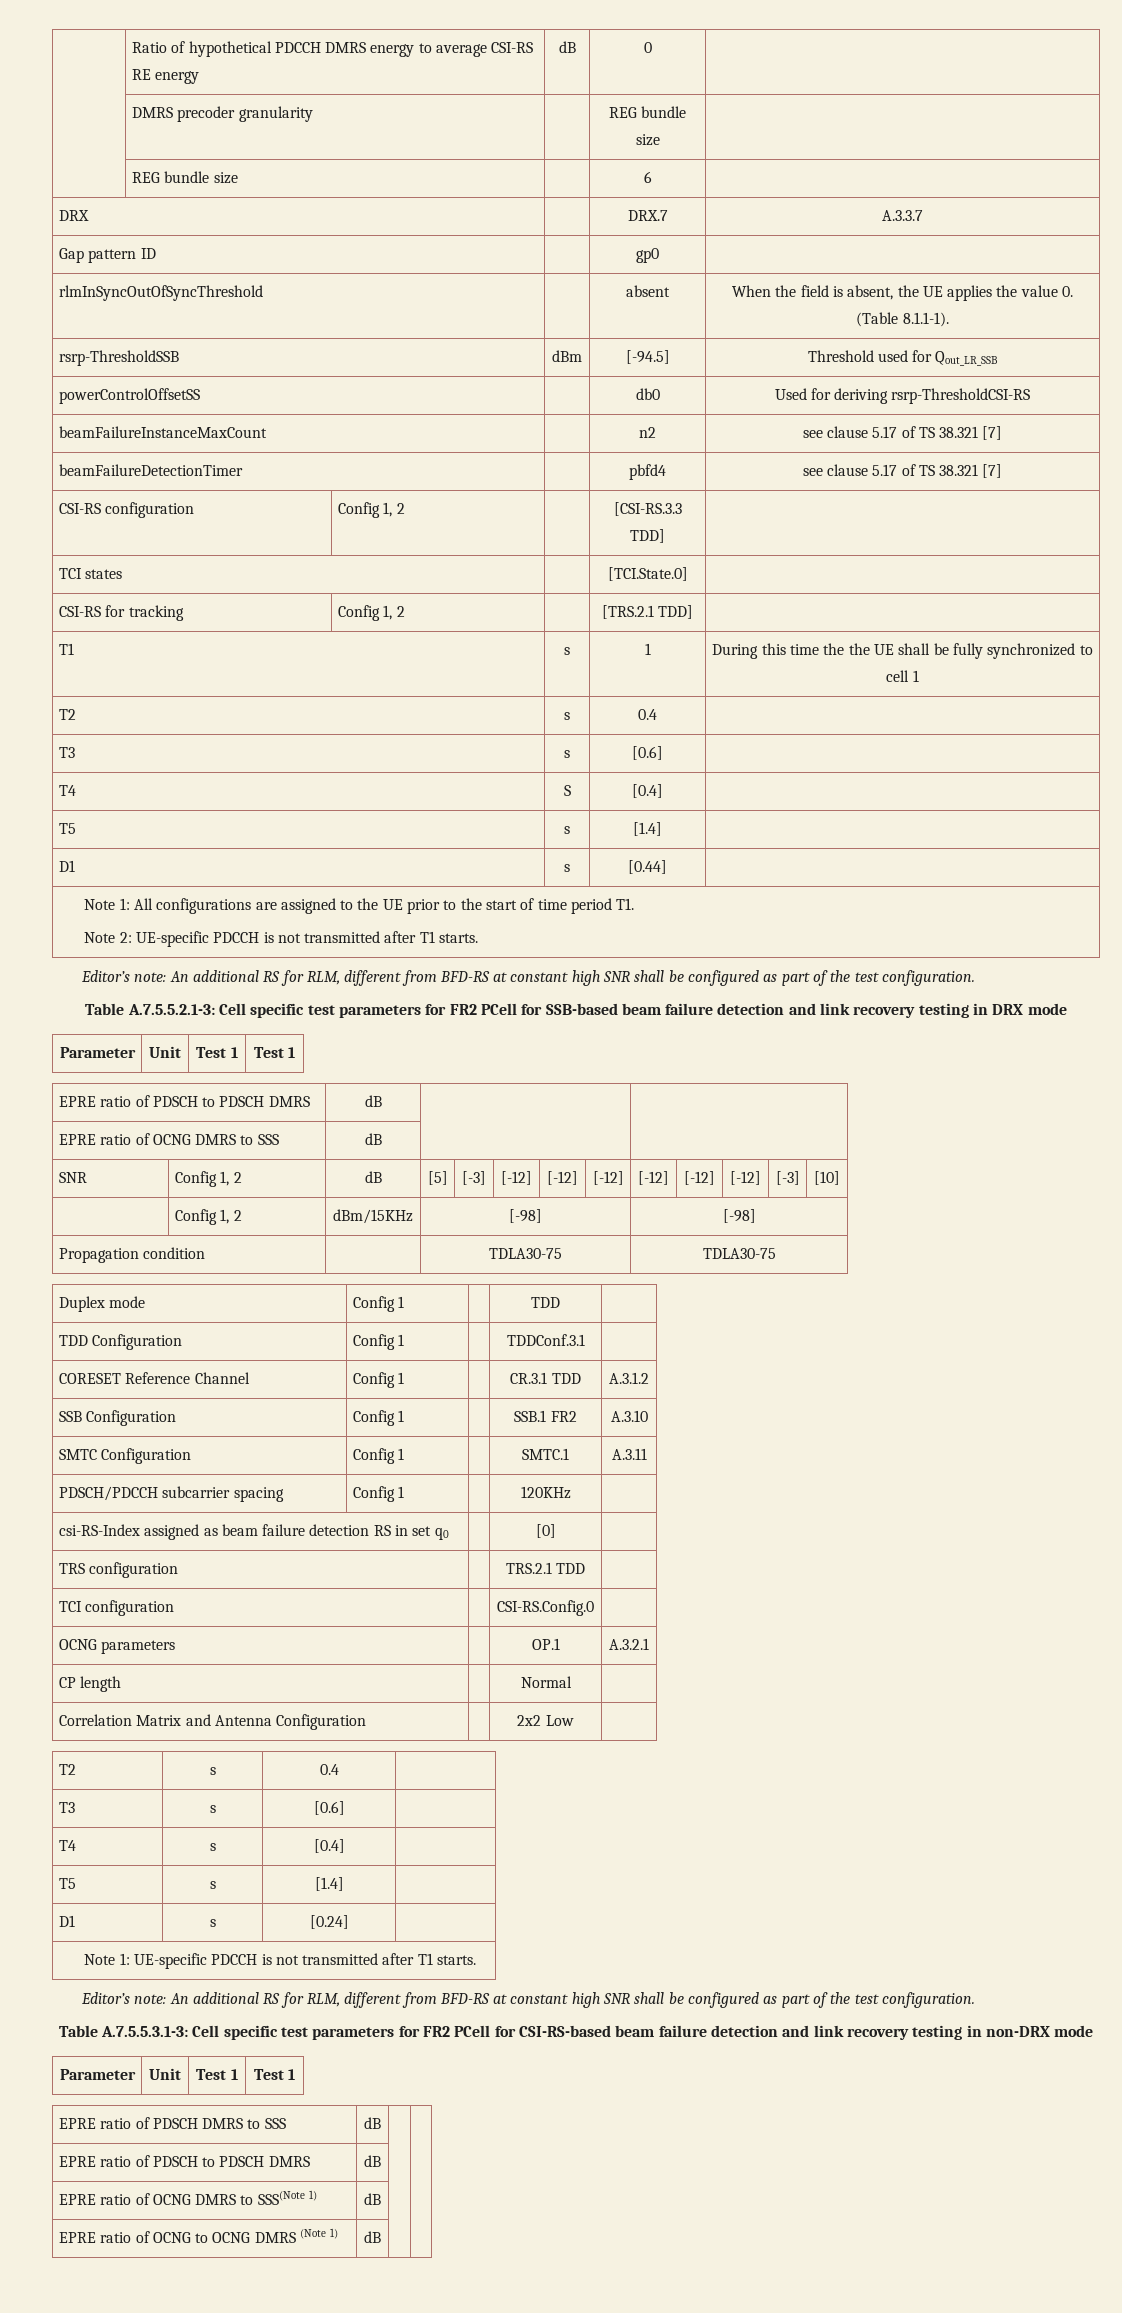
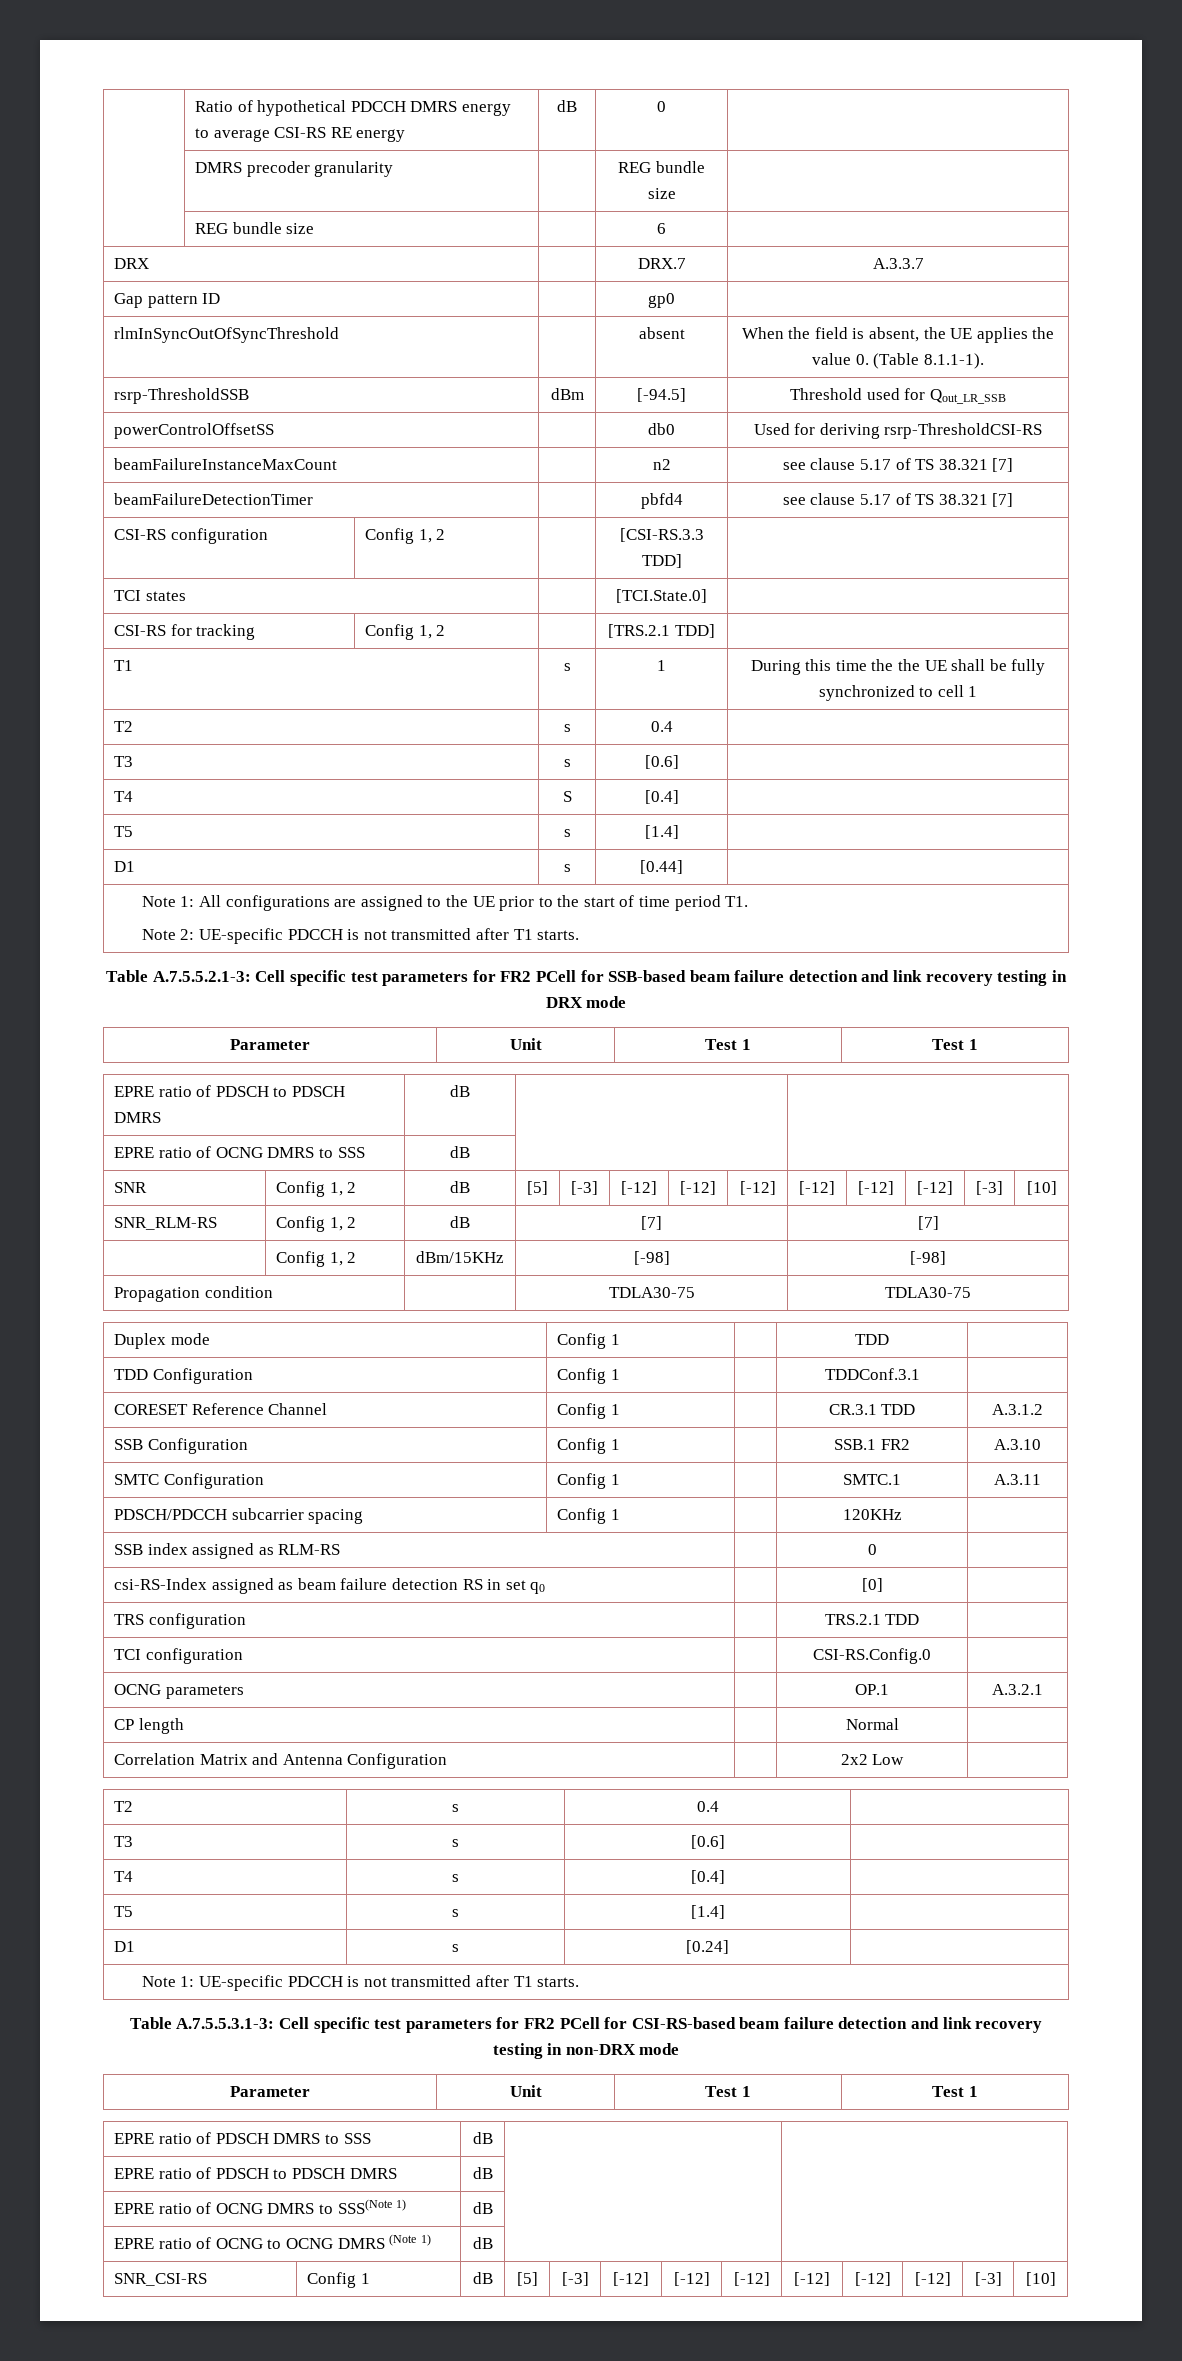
  Note 1: All configurations are assigned to the UE prior to the start of time period T1.
  Note 2: UE-specific PDCCH is not transmitted after T1 starts.
- Editor’s note: An additional RS for RLM, different from BFD-RS at constant high SNR shall be configured as part of the test configuration.
+ SNR_RLM-RS | Config 1, 2 | dB | [7] | [7]
+ SSB index assigned as RLM-RS | | 0 |
  Note 1: UE-specific PDCCH is not transmitted after T1 starts.
- Editor’s note: An additional RS for RLM, different from BFD-RS at constant high SNR shall be configured as part of the test configuration.
+ SNR_CSI-RS | Config 1 | dB | [5] | [-3] | [-12] | [-12] | [-12] | [-12] | [-12] | [-12] | [-3] | [10]

